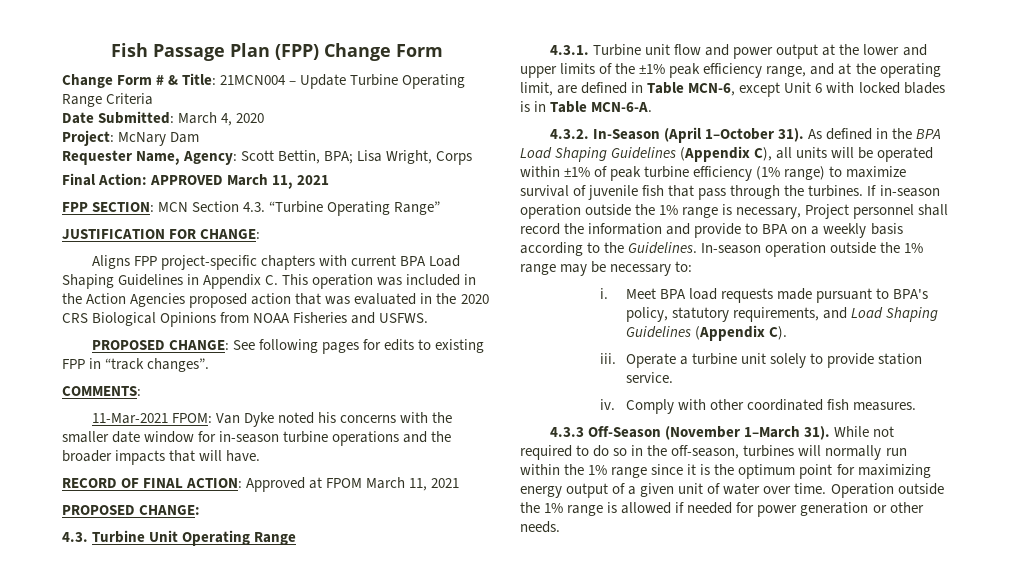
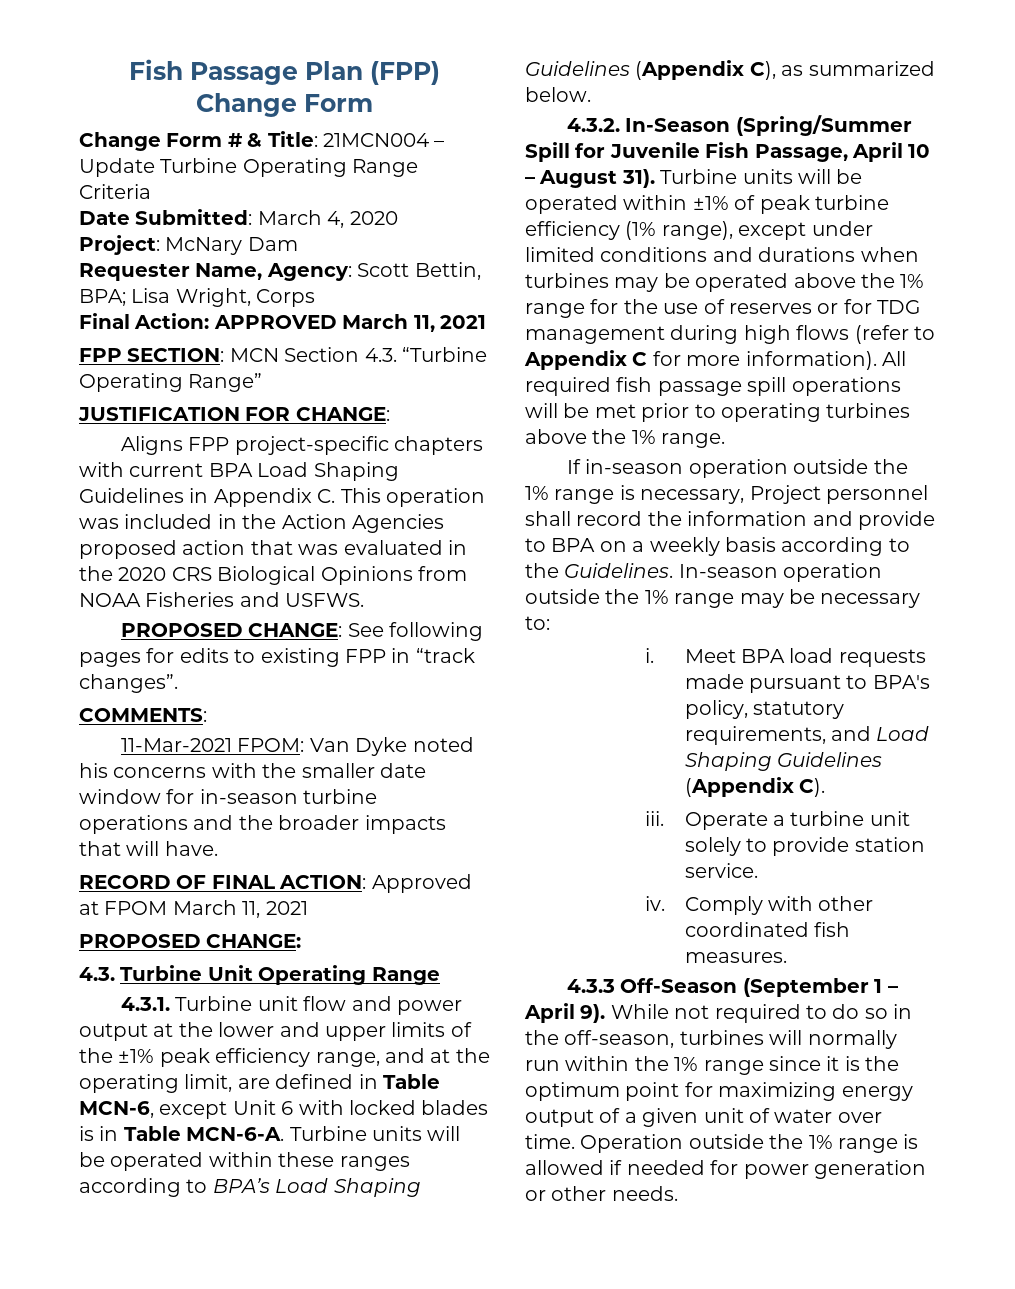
- 4.3.1. Turbine unit flow and power output at the lower and upper limits of the ±1% peak efficiency range, and at the operating limit, are defined in Table MCN-6, except Unit 6 with locked blades is in Table MCN-6-A.
- 4.3.2. In-Season (April 1–October 31). As defined in the BPA Load Shaping Guidelines (Appendix C), all units will be operated within ±1% of peak turbine efficiency (1% range) to maximize survival of juvenile fish that pass through the turbines. If in-season operation outside the 1% range is necessary, Project personnel shall record the information and provide to BPA on a weekly basis according to the Guidelines.
+ 4.3.1. Turbine unit flow and power output at the lower and upper limits of the ±1% peak efficiency range, and at the operating limit, are defined in Table MCN-6, except Unit 6 with locked blades is in Table MCN-6-A. Turbine units will be operated within these ranges according to BPA’s Load Shaping Guidelines (Appendix C), as summarized below.
+ 4.3.2. In-Season (Spring/Summer Spill for Juvenile Fish Passage, April 10 – August 31). Turbine units will be operated within ±1% of peak turbine efficiency (1% range), except under limited conditions and durations when turbines may be operated above the 1% range for the use of reserves or for TDG management during high flows (refer to Appendix C for more information). All required fish passage spill operations will be met prior to operating turbines above the 1% range.
+ If in-season operation outside the 1% range is necessary, Project personnel shall record the information and provide to BPA on a weekly basis according to the Guidelines.
- 4.3.3 Off-Season (November 1–March 31).
+ 4.3.3 Off-Season (September 1 – April 9).

